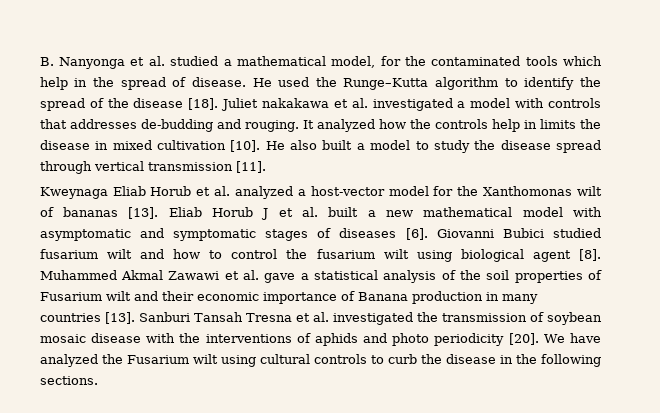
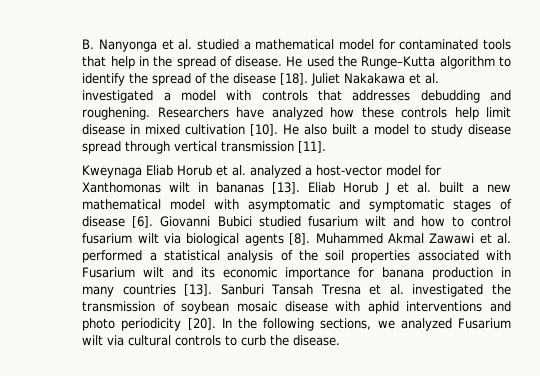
- B. Nanyonga et al. studied a mathematical model, for the contaminated tools which help in the spread of disease.
+ B. Nanyonga et al. studied a mathematical model for contaminated tools that help in the spread of disease.
- Juliet nakakawa et al. investigated a model with controls that addresses de-budding and rouging. It analyzed how the controls help in limits the disease in mixed cultivation [10].
+ Juliet Nakakawa et al. investigated a model with controls that addresses debudding and roughening. Researchers have analyzed how these controls help limit disease in mixed cultivation [10].
- He also built a model to study the disease spread through vertical transmission [11].
+ He also built a model to study disease spread through vertical transmission [11].
- Kweynaga Eliab Horub et al. analyzed a host-vector model for the Xanthomonas wilt of bananas [13].
+ Kweynaga Eliab Horub et al. analyzed a host-vector model for Xanthomonas wilt in bananas [13].
- Eliab Horub J et al. built a new mathematical model with asymptomatic and symptomatic stages of diseases [6].
+ Eliab Horub J et al. built a new mathematical model with asymptomatic and symptomatic stages of disease [6].
- Giovanni Bubici studied fusarium wilt and how to control the fusarium wilt using biological agent [8].
+ Giovanni Bubici studied fusarium wilt and how to control fusarium wilt via biological agents [8].
- Muhammed Akmal Zawawi et al. gave a statistical analysis of the soil properties of Fusarium wilt and their economic importance of Banana production in many countries [13].
+ Muhammed Akmal Zawawi et al. performed a statistical analysis of the soil properties associated with Fusarium wilt and its economic importance for banana production in many countries [13].
- Sanburi Tansah Tresna et al. investigated the transmission of soybean mosaic disease with the interventions of aphids and photo periodicity [20]. We have analyzed the Fusarium wilt using cultural controls to curb the disease in the following sections.
+ Sanburi Tansah Tresna et al. investigated the transmission of soybean mosaic disease with aphid interventions and photo periodicity [20]. In the following sections, we analyzed Fusarium wilt via cultural controls to curb the disease.

